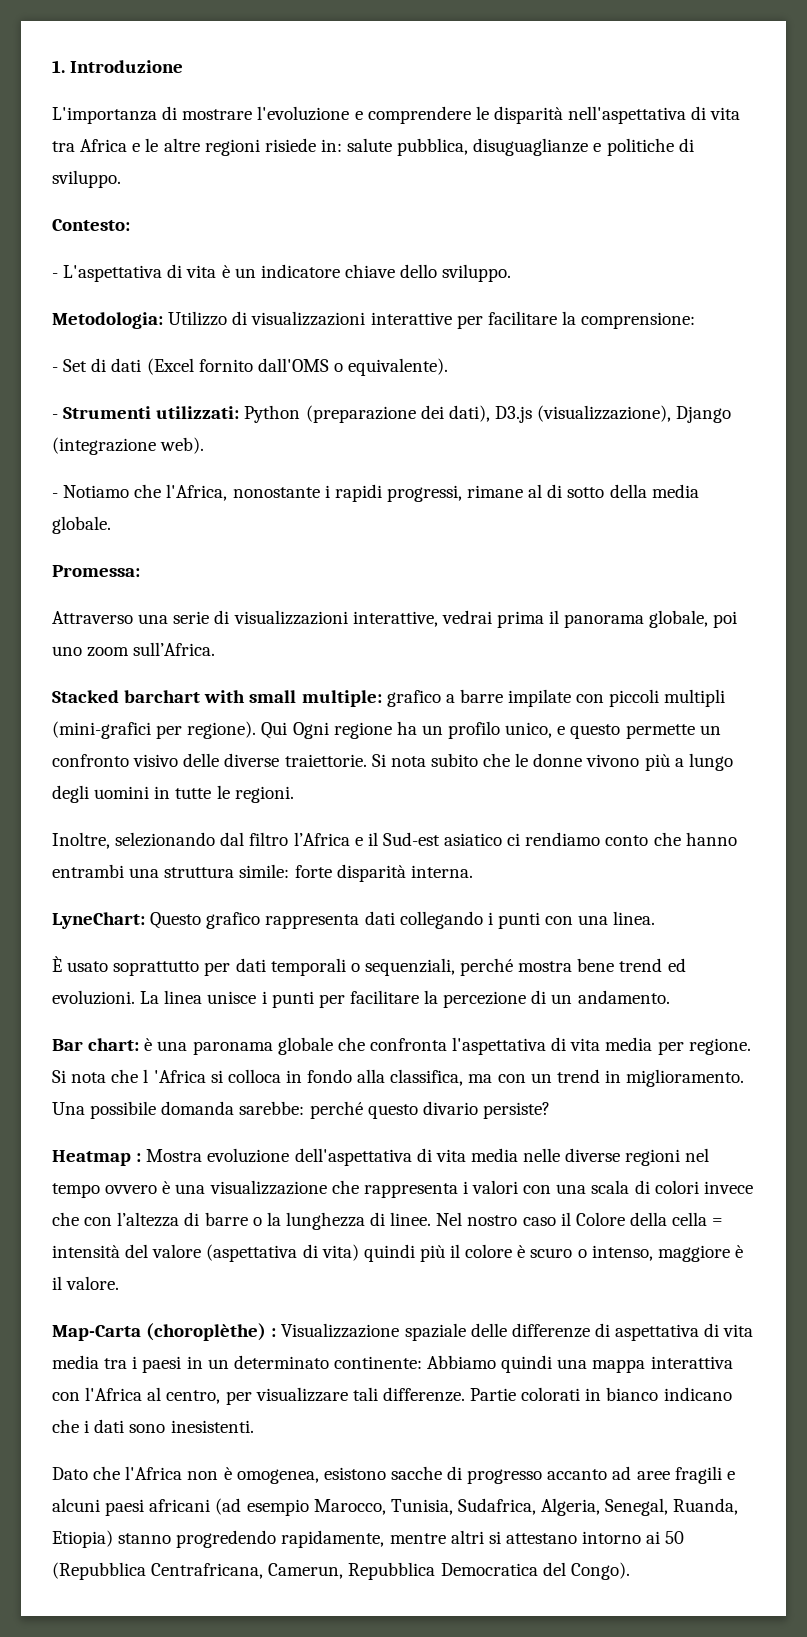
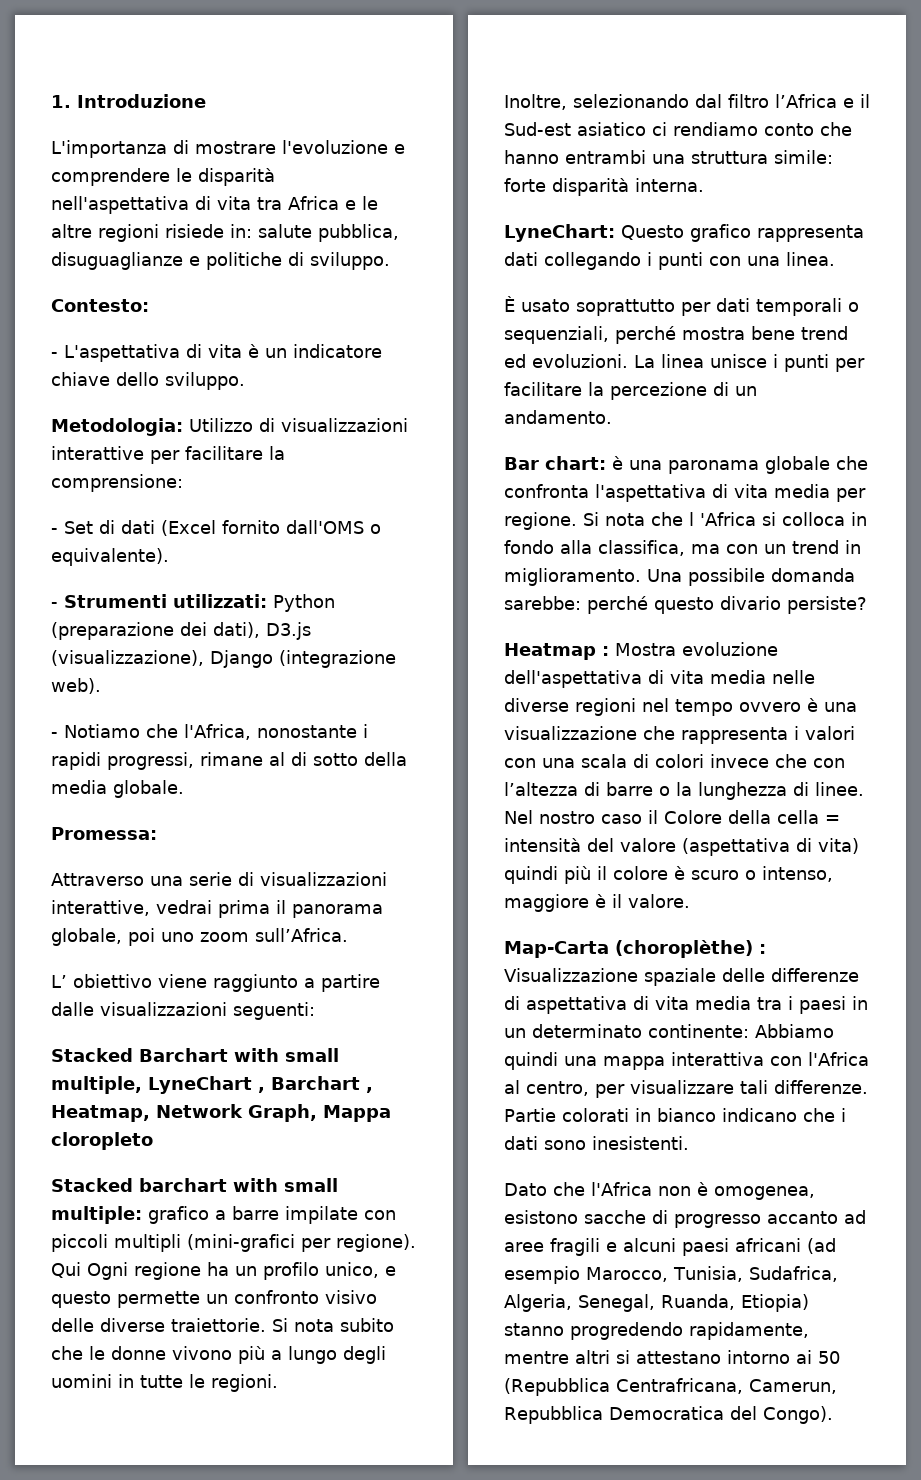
+ L’ obiettivo viene raggiunto a partire dalle visualizzazioni seguenti:
+ Stacked Barchart with small multiple, LyneChart , Barchart , Heatmap, Network Graph, Mappa cloropleto

